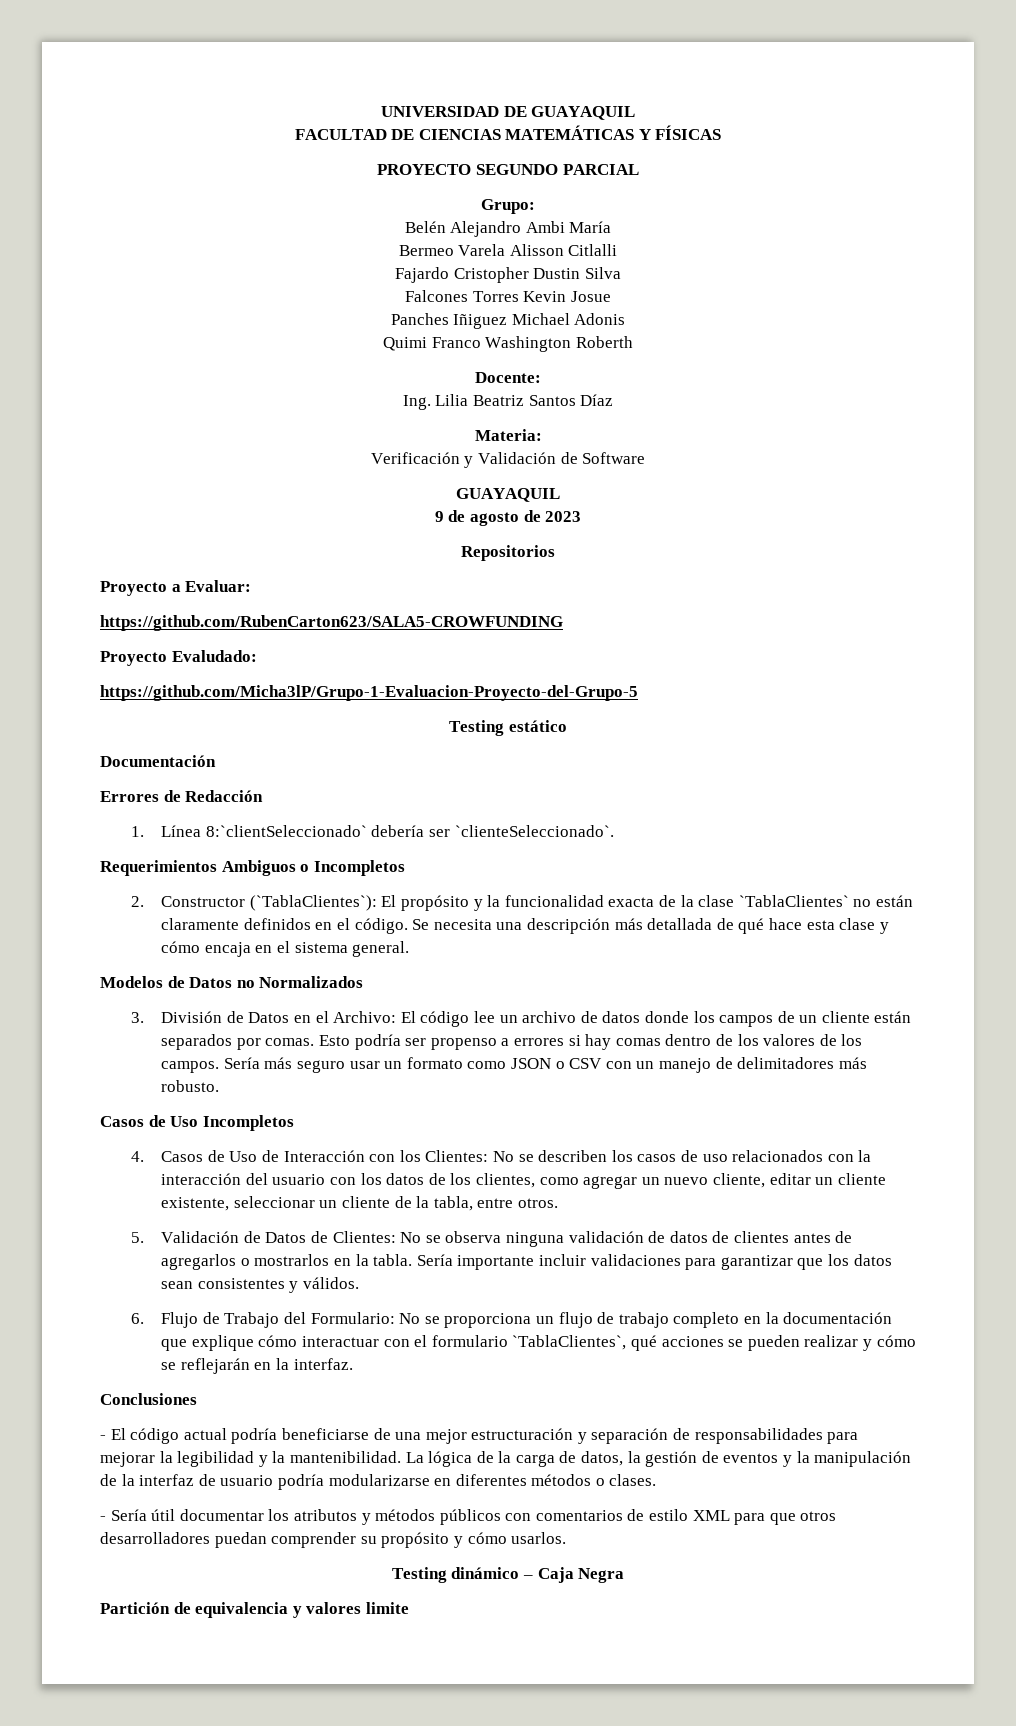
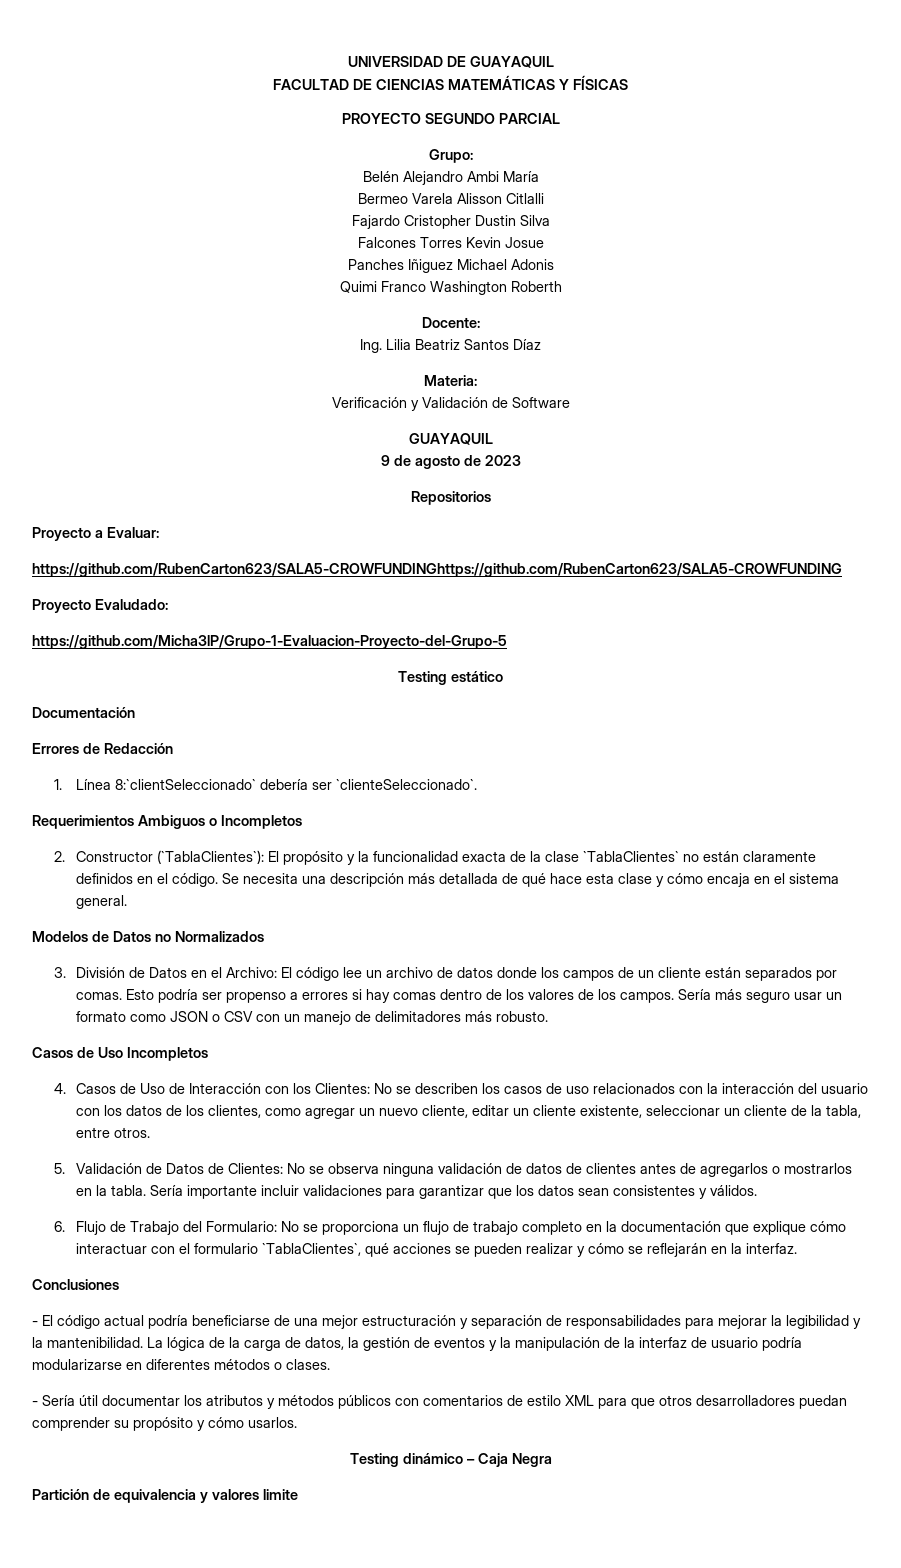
- https://github.com/RubenCarton623/SALA5-CROWFUNDING
+ https://github.com/RubenCarton623/SALA5-CROWFUNDINGhttps://github.com/RubenCarton623/SALA5-CROWFUNDING

